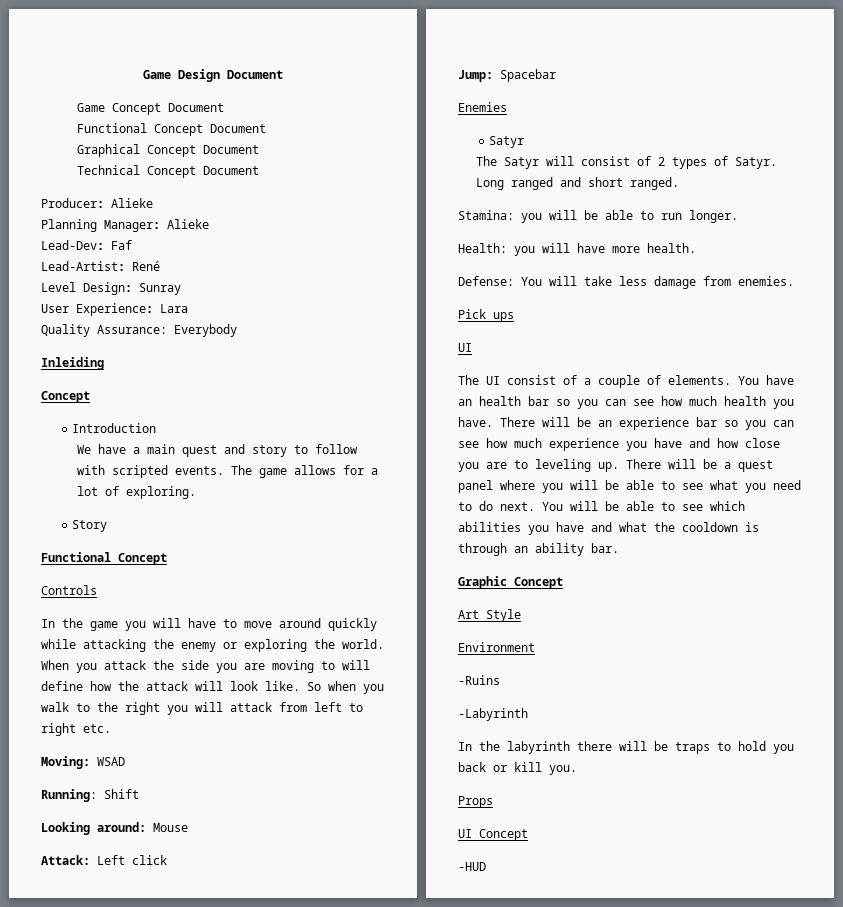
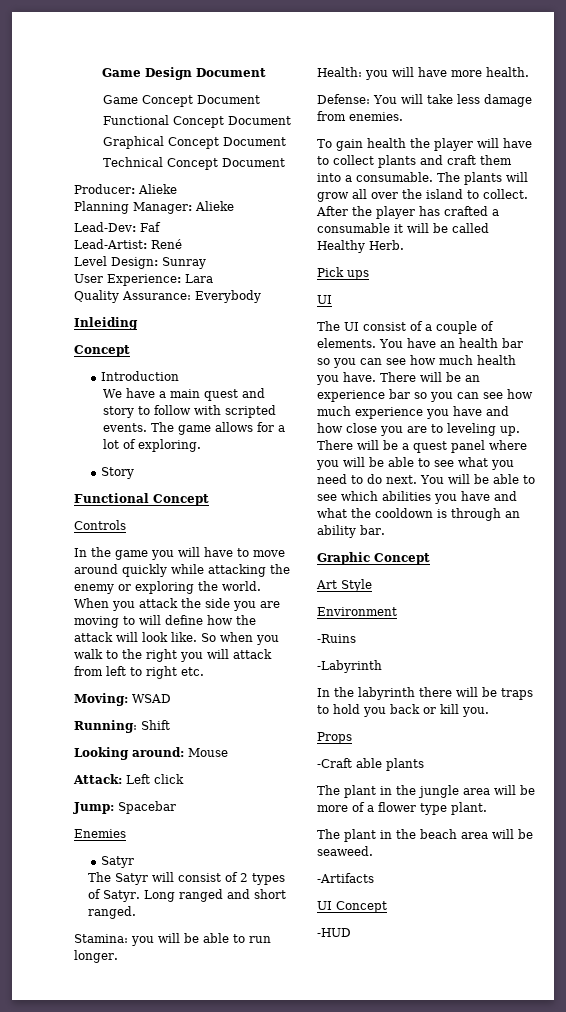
+ To gain health the player will have to collect plants and craft them into a consumable. The plants will grow all over the island to collect. After the player has crafted a consumable it will be called Healthy Herb.
+ -Craft able plants
+ The plant in the jungle area will be more of a flower type plant.
+ The plant in the beach area will be seaweed.
+ -Artifacts

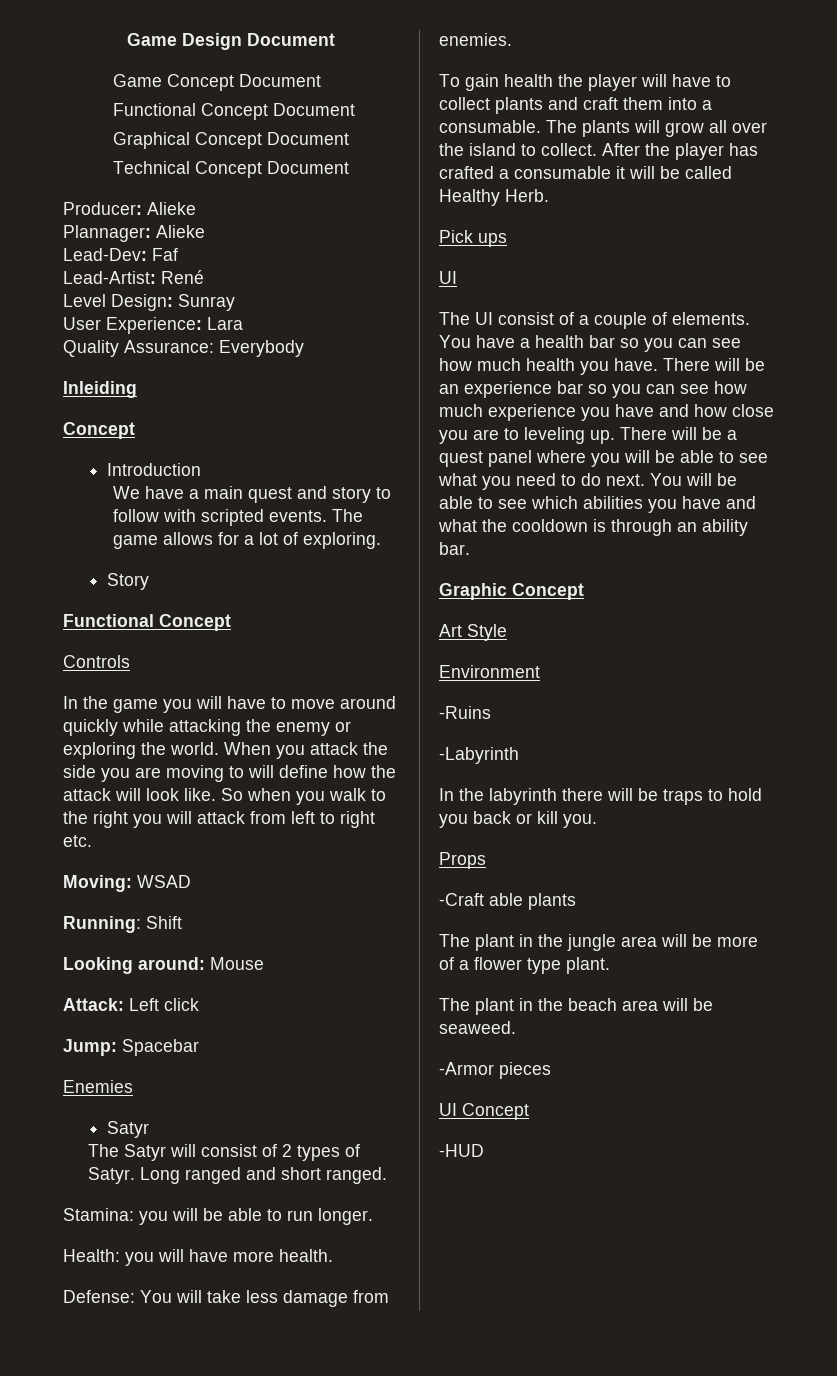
- Planning Manager: Alieke
+ Plannager: Alieke
- You have an health bar so you can see how much health you have.
+ You have a health bar so you can see how much health you have.
- -Artifacts
+ -Armor pieces

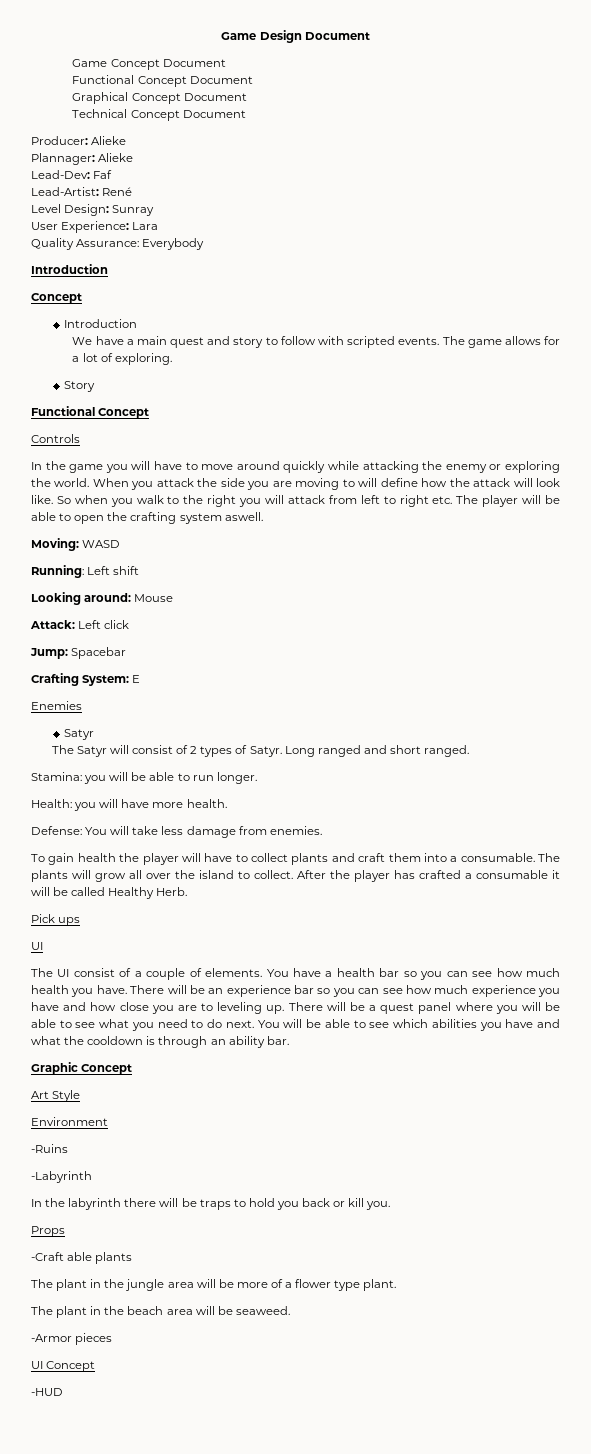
  Quality Assurance: Everybody
- Inleiding
+ Introduction
- So when you walk to the right you will attack from left to right etc.
+ So when you walk to the right you will attack from left to right etc. The player will be able to open the crafting system aswell.
- Moving: WSAD
+ Moving: WASD
- Running: Shift
+ Running: Left shift
+ Crafting System: E

